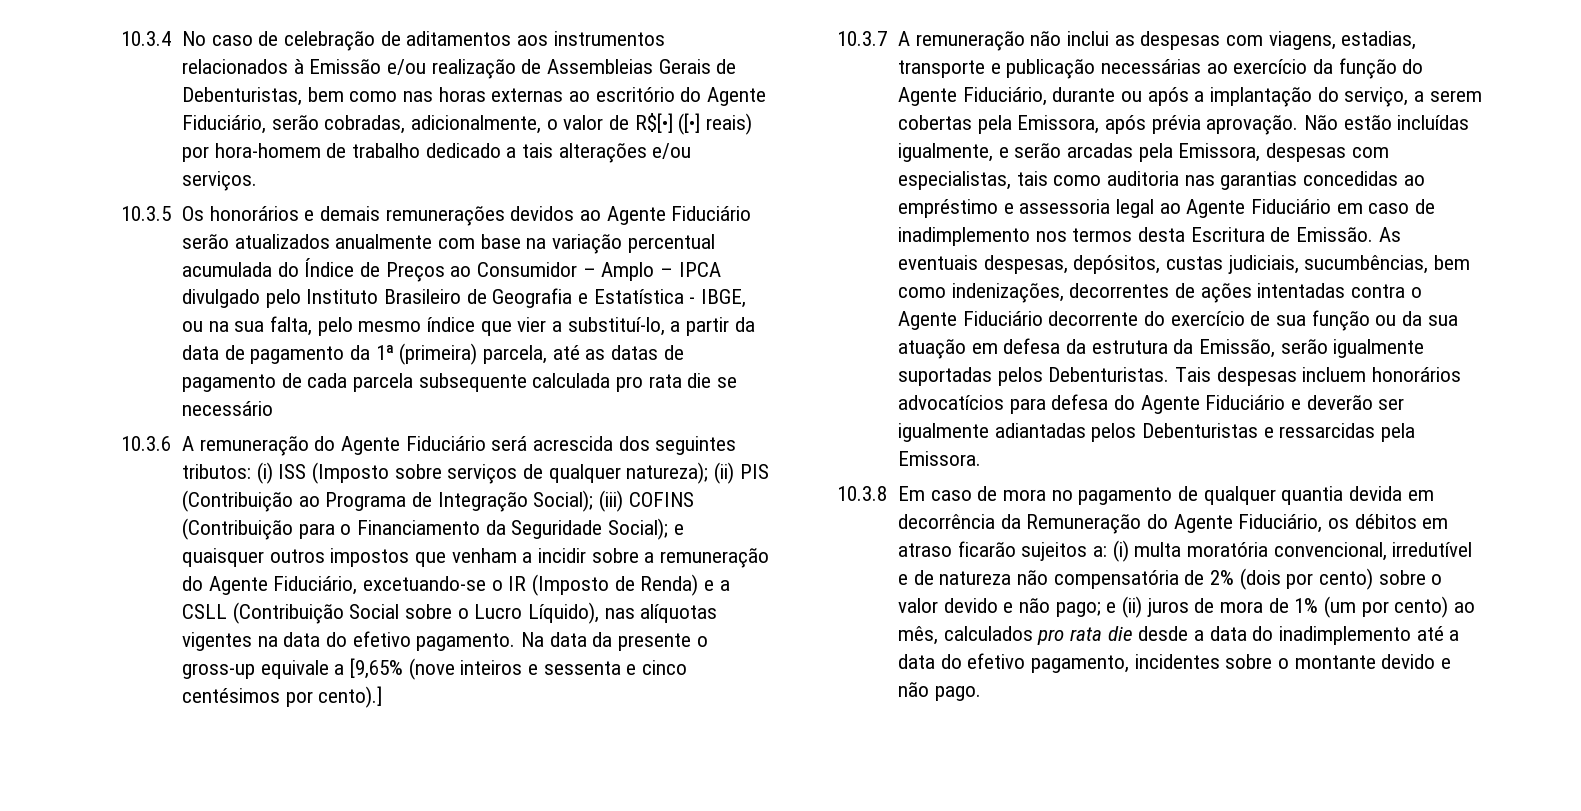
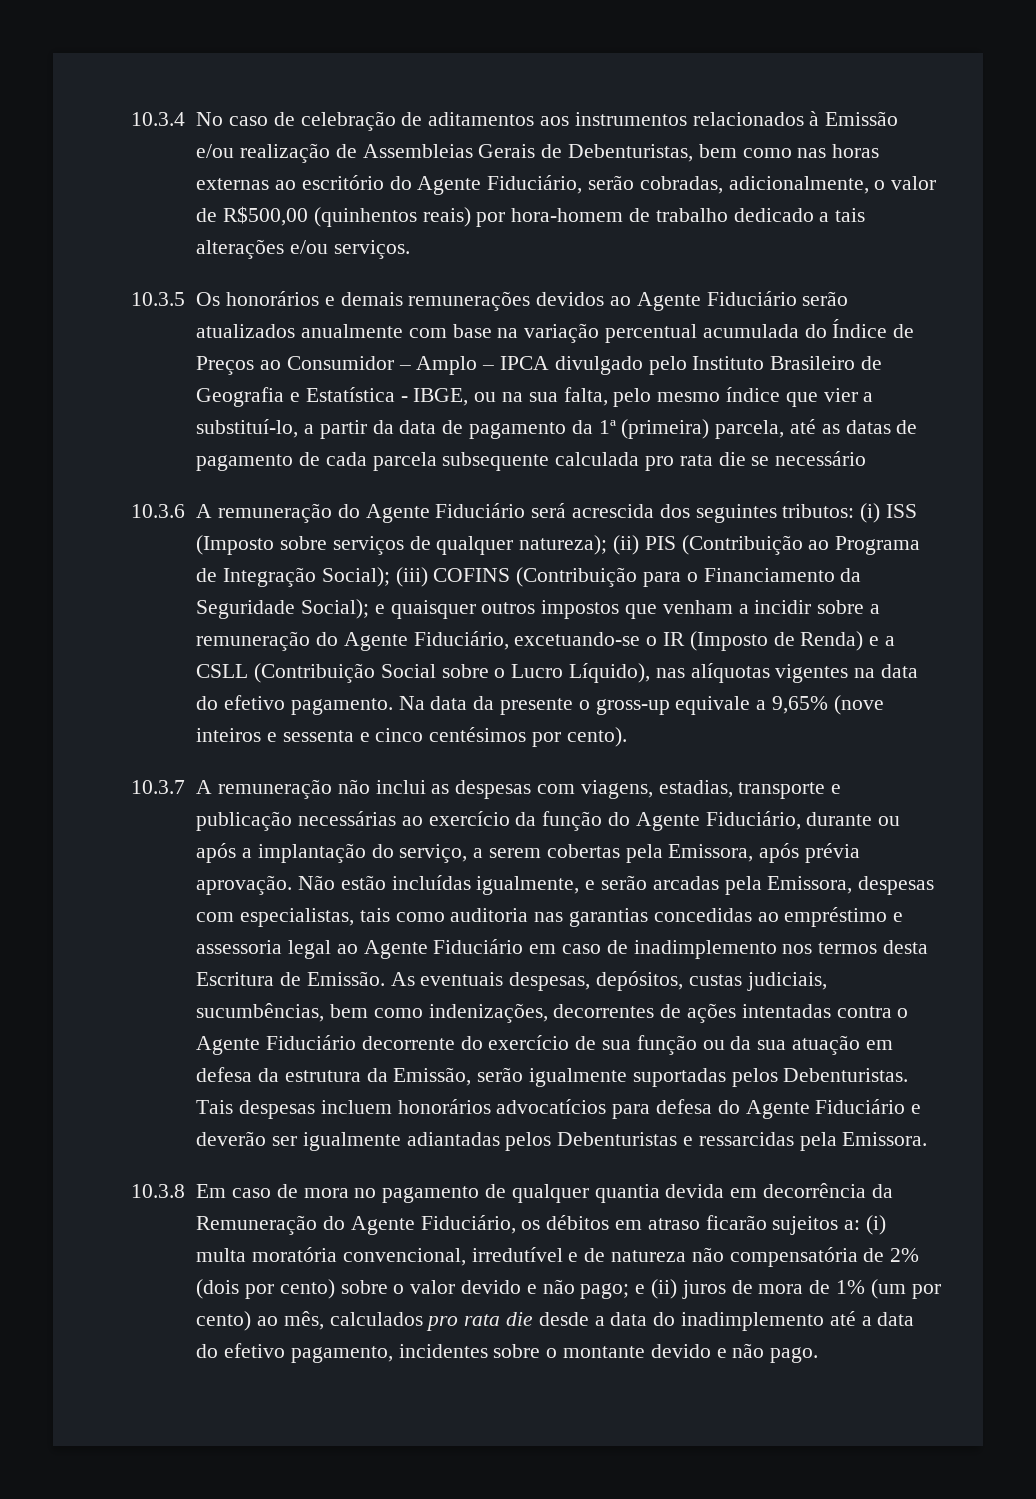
- 10.3.4 No caso de celebração de aditamentos aos instrumentos relacionados à Emissão e/ou realização de Assembleias Gerais de Debenturistas, bem como nas horas externas ao escritório do Agente Fiduciário, serão cobradas, adicionalmente, o valor de R$[•] ([•] reais) por hora-homem de trabalho dedicado a tais alterações e/ou serviços.
+ 10.3.4 No caso de celebração de aditamentos aos instrumentos relacionados à Emissão e/ou realização de Assembleias Gerais de Debenturistas, bem como nas horas externas ao escritório do Agente Fiduciário, serão cobradas, adicionalmente, o valor de R$500,00 (quinhentos reais) por hora-homem de trabalho dedicado a tais alterações e/ou serviços.
- Na data da presente o gross-up equivale a [9,65% (nove inteiros e sessenta e cinco centésimos por cento).]
+ Na data da presente o gross-up equivale a 9,65% (nove inteiros e sessenta e cinco centésimos por cento).

